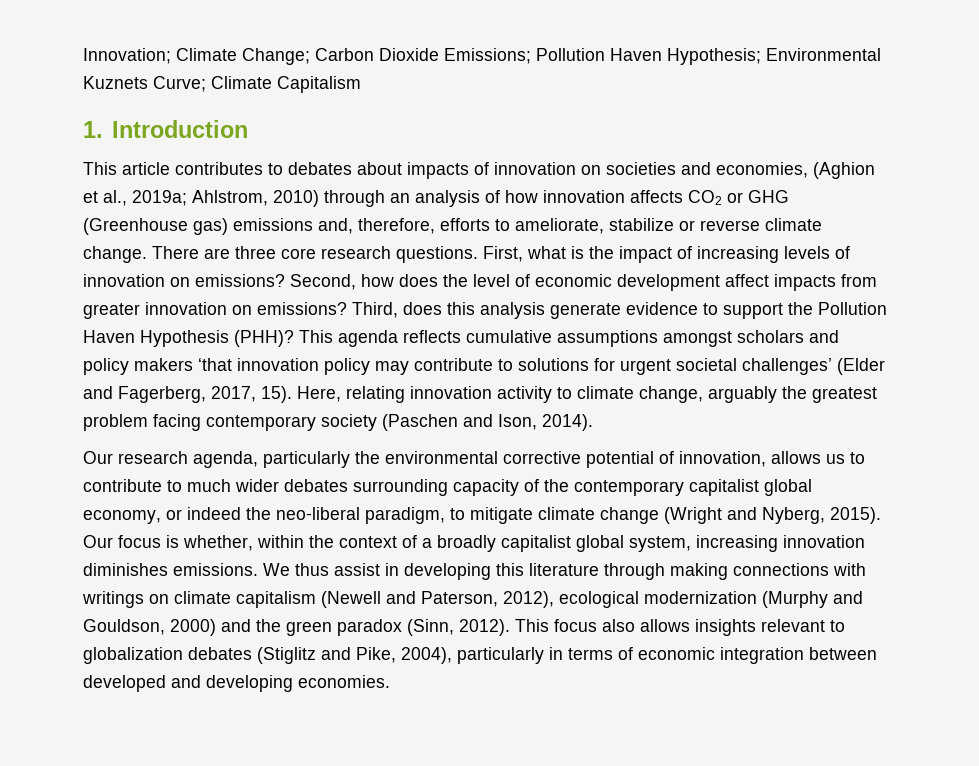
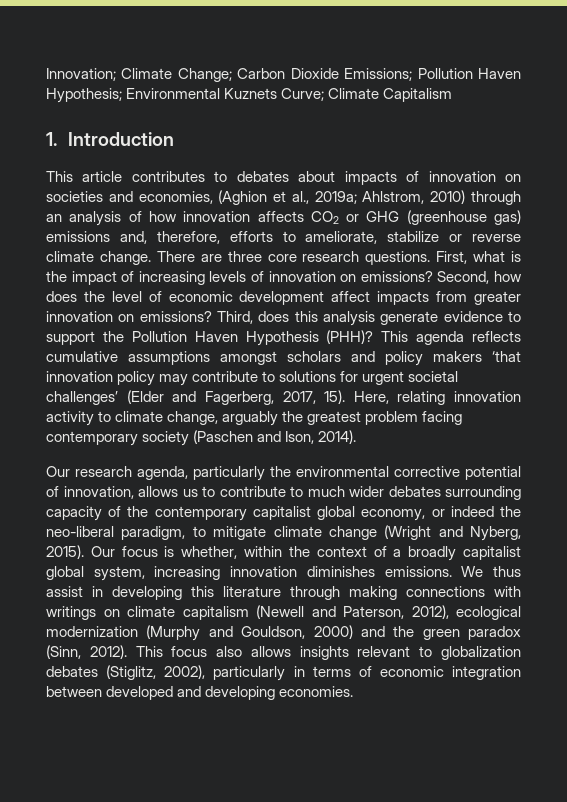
- This article contributes to debates about impacts of innovation on societies and economies, (Aghion et al., 2019a; Ahlstrom, 2010) through an analysis of how innovation affects CO2 or GHG (Greenhouse gas) emissions and, therefore, efforts to ameliorate, stabilize or reverse climate change.
+ This article contributes to debates about impacts of innovation on societies and economies, (Aghion et al., 2019a; Ahlstrom, 2010) through an analysis of how innovation affects CO2 or GHG (greenhouse gas) emissions and, therefore, efforts to ameliorate, stabilize or reverse climate change.
- This focus also allows insights relevant to globalization debates (Stiglitz and Pike, 2004), particularly in terms of economic integration between developed and developing economies.
+ This focus also allows insights relevant to globalization debates (Stiglitz, 2002), particularly in terms of economic integration between developed and developing economies.

